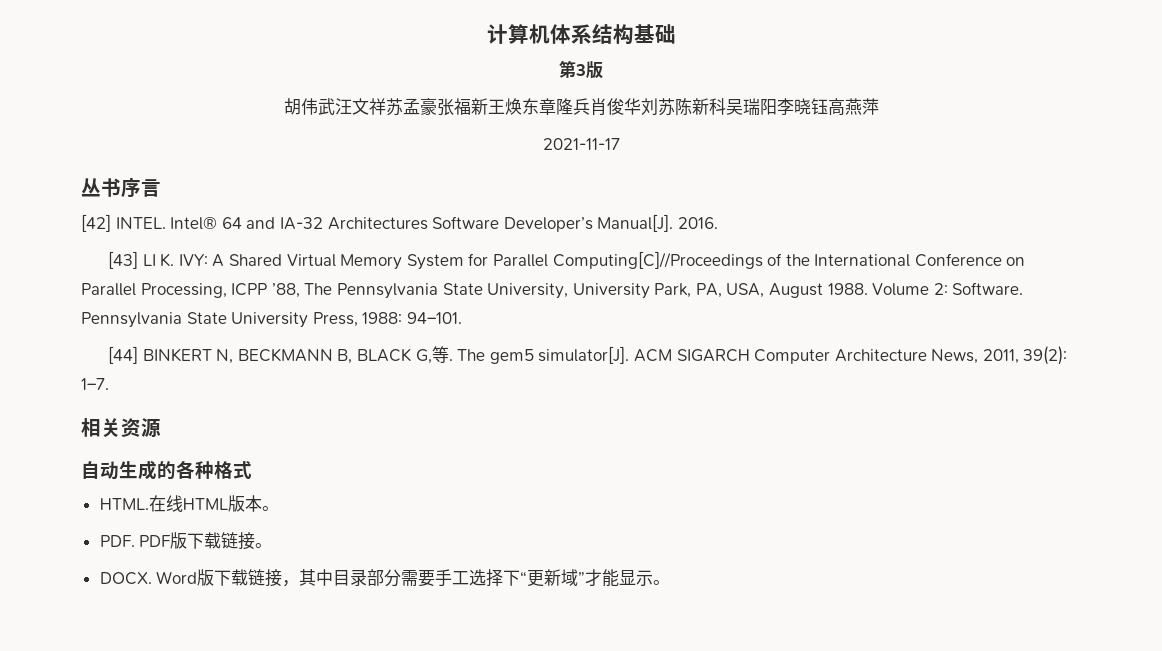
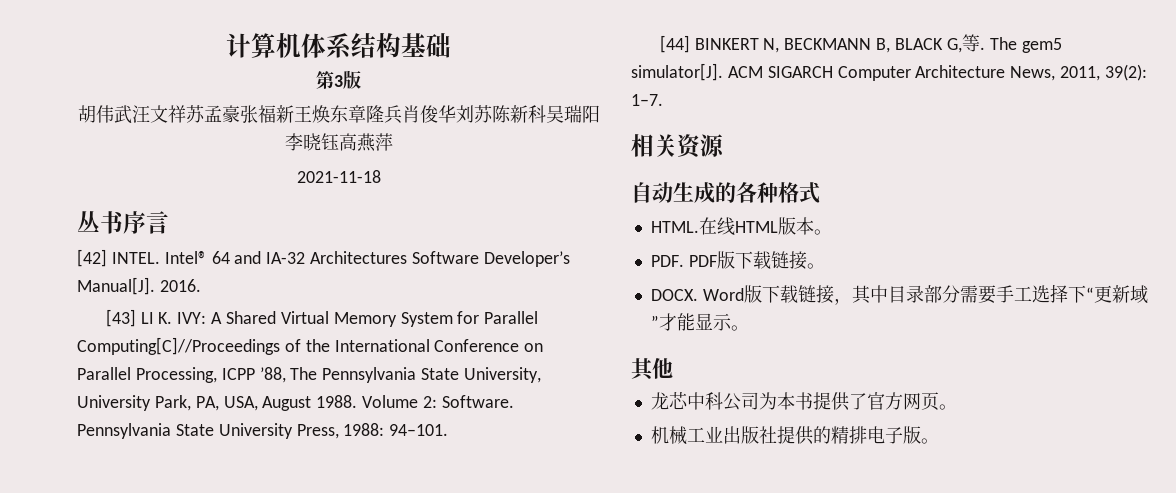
- 2021-11-17
+ 2021-11-18
+ 其他
+ 龙芯中科公司为本书提供了官方网页。
+ 机械工业出版社提供的精排电子版。

